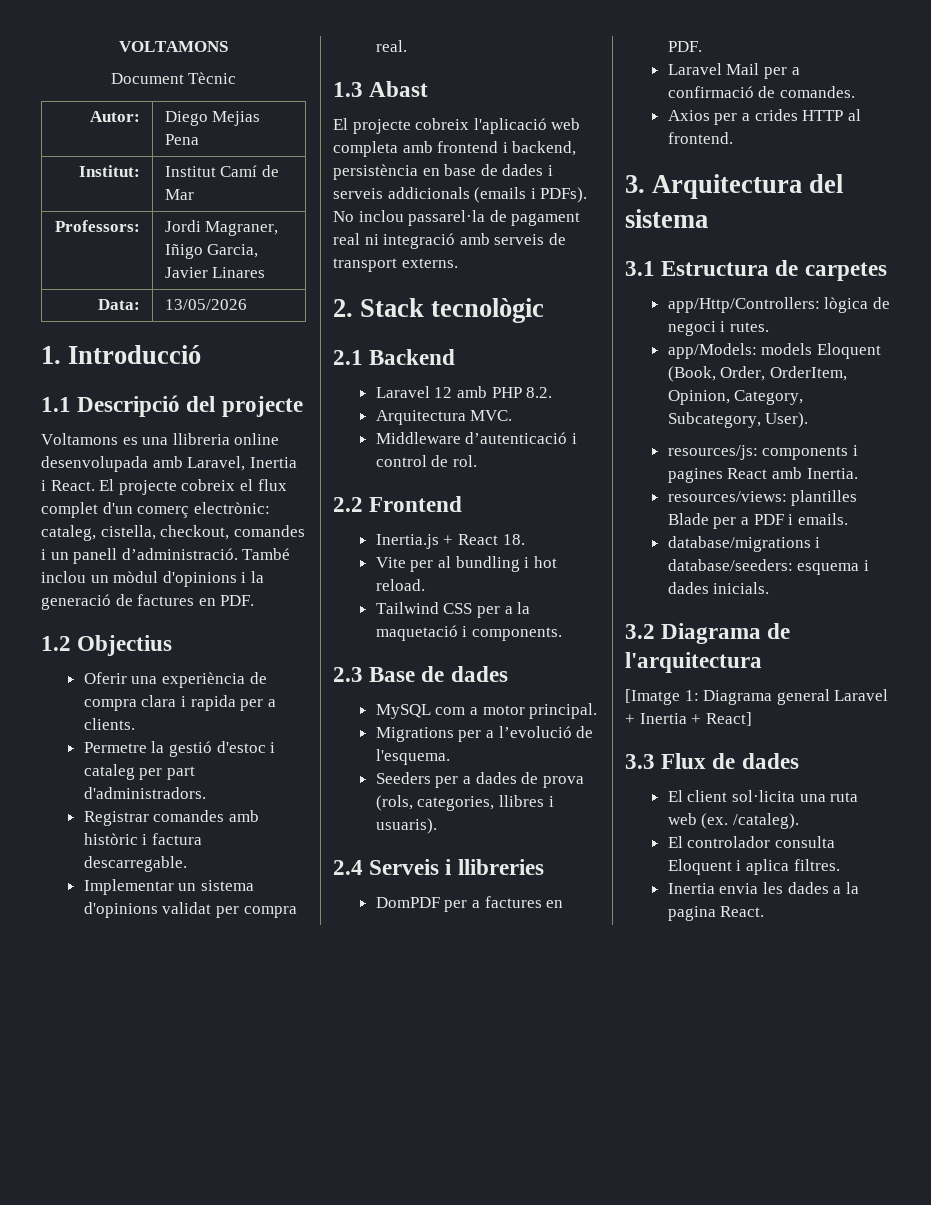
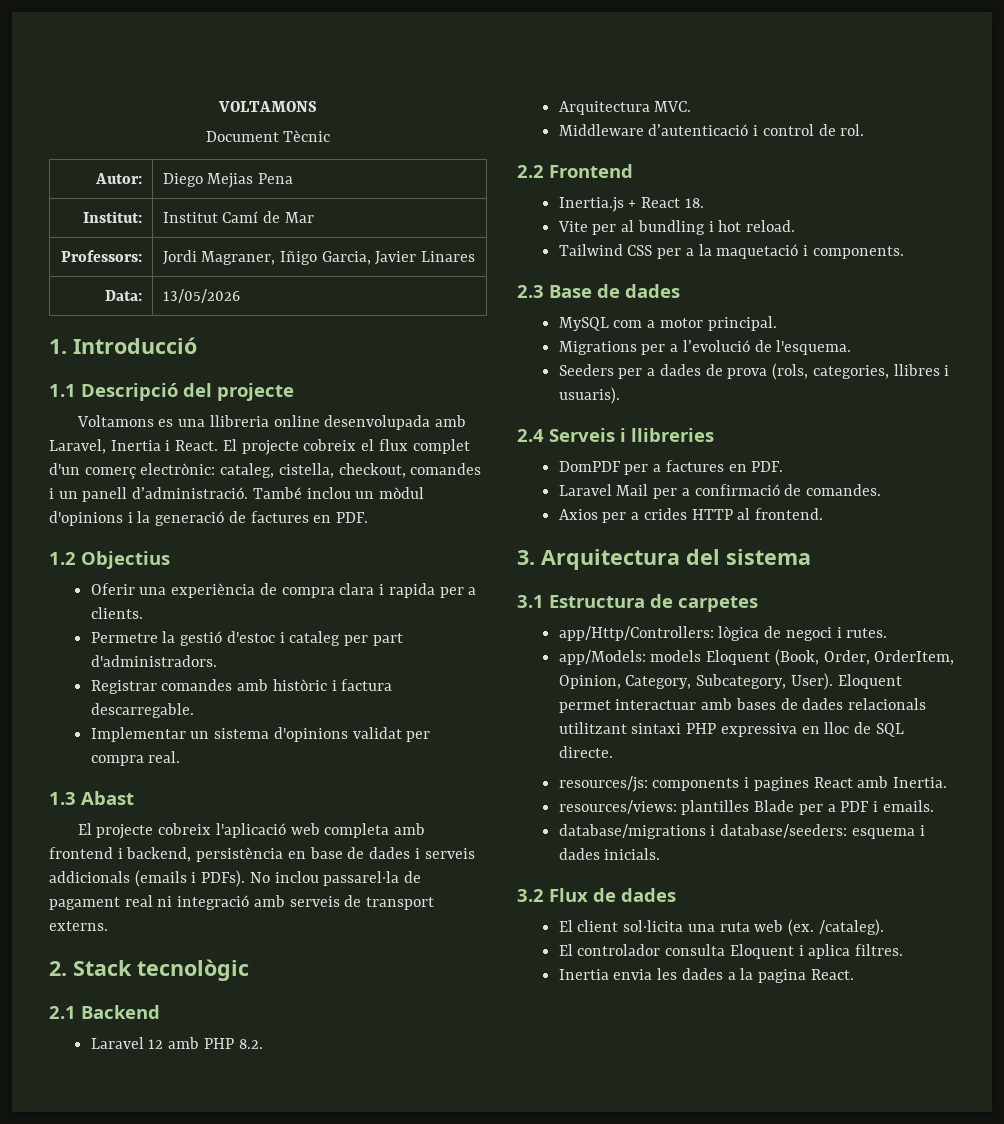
+ Eloquent permet interactuar amb bases de dades relacionals utilitzant sintaxi PHP expressiva en lloc de SQL directe.
- 3.2 Diagrama de l'arquitectura
- [Imatge 1: Diagrama general Laravel + Inertia + React]
- 3.3 Flux de dades
+ 3.2 Flux de dades

